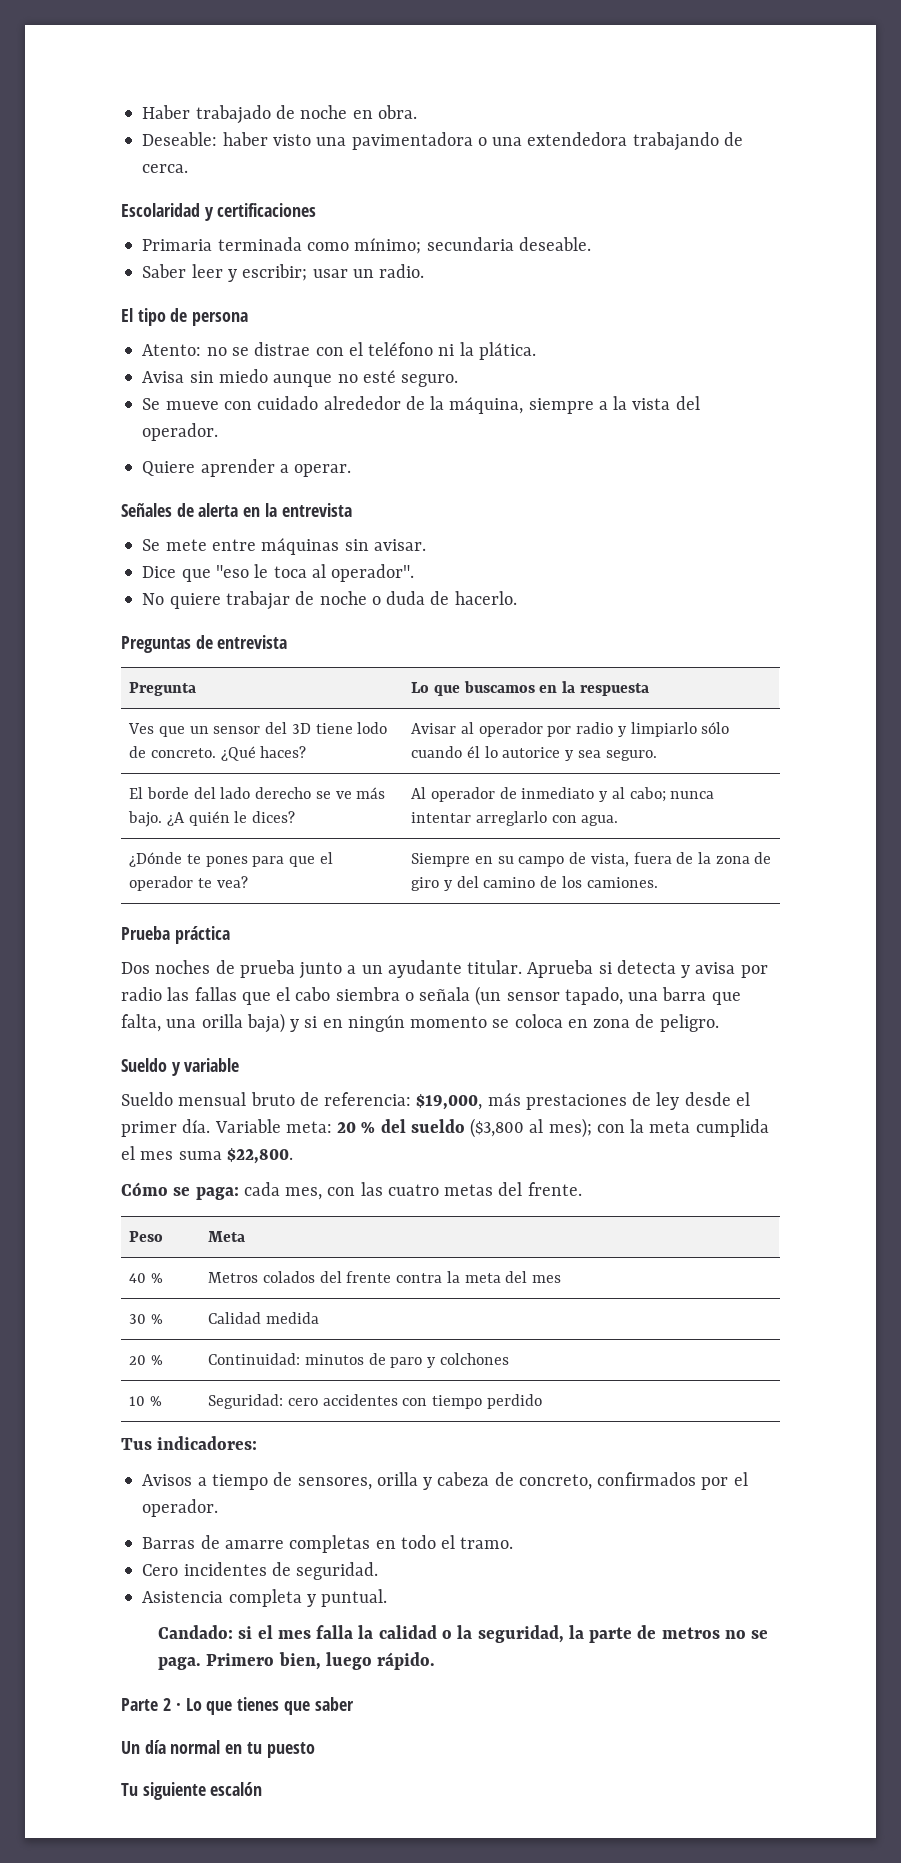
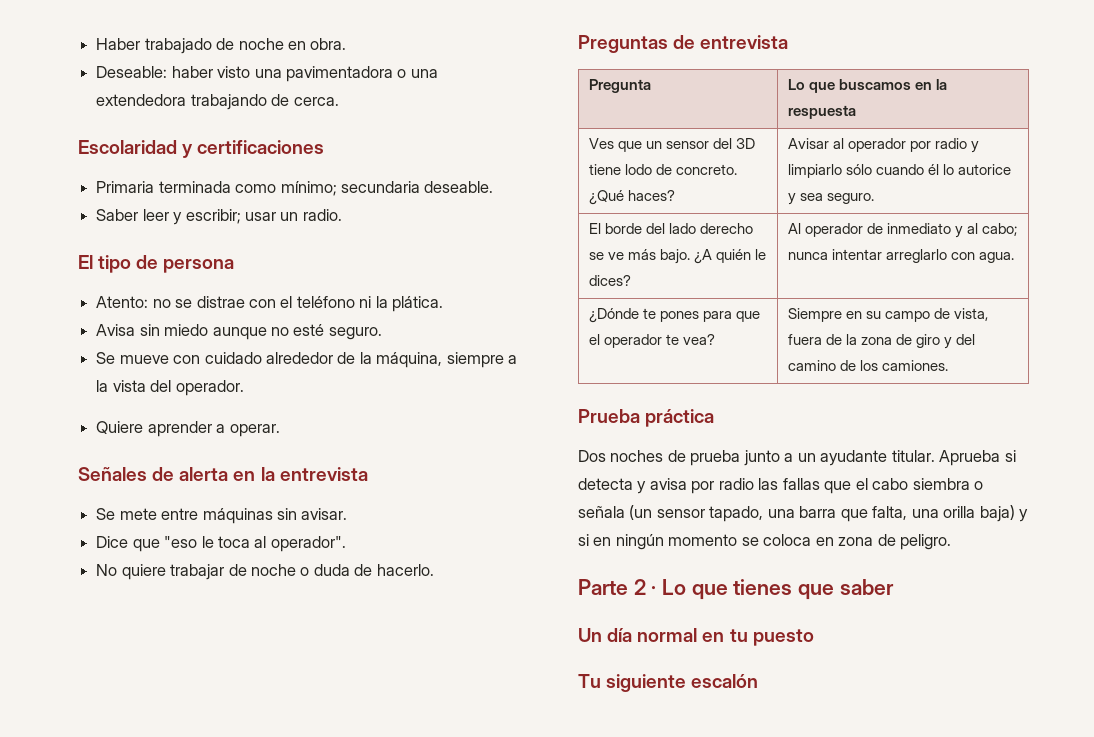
- Sueldo y variable
- Sueldo mensual bruto de referencia: $19,000, más prestaciones de ley desde el primer día. Variable meta: 20 % del sueldo ($3,800 al mes); con la meta cumplida el mes suma $22,800.
- Cómo se paga: cada mes, con las cuatro metas del frente.
- Peso | Meta
- 40 % | Metros colados del frente contra la meta del mes
- 30 % | Calidad medida
- 20 % | Continuidad: minutos de paro y colchones
- 10 % | Seguridad: cero accidentes con tiempo perdido
- Tus indicadores:
- Avisos a tiempo de sensores, orilla y cabeza de concreto, confirmados por el operador.
- Barras de amarre completas en todo el tramo.
- Cero incidentes de seguridad.
- Asistencia completa y puntual.
- Candado: si el mes falla la calidad o la seguridad, la parte de metros no se paga. Primero bien, luego rápido.

